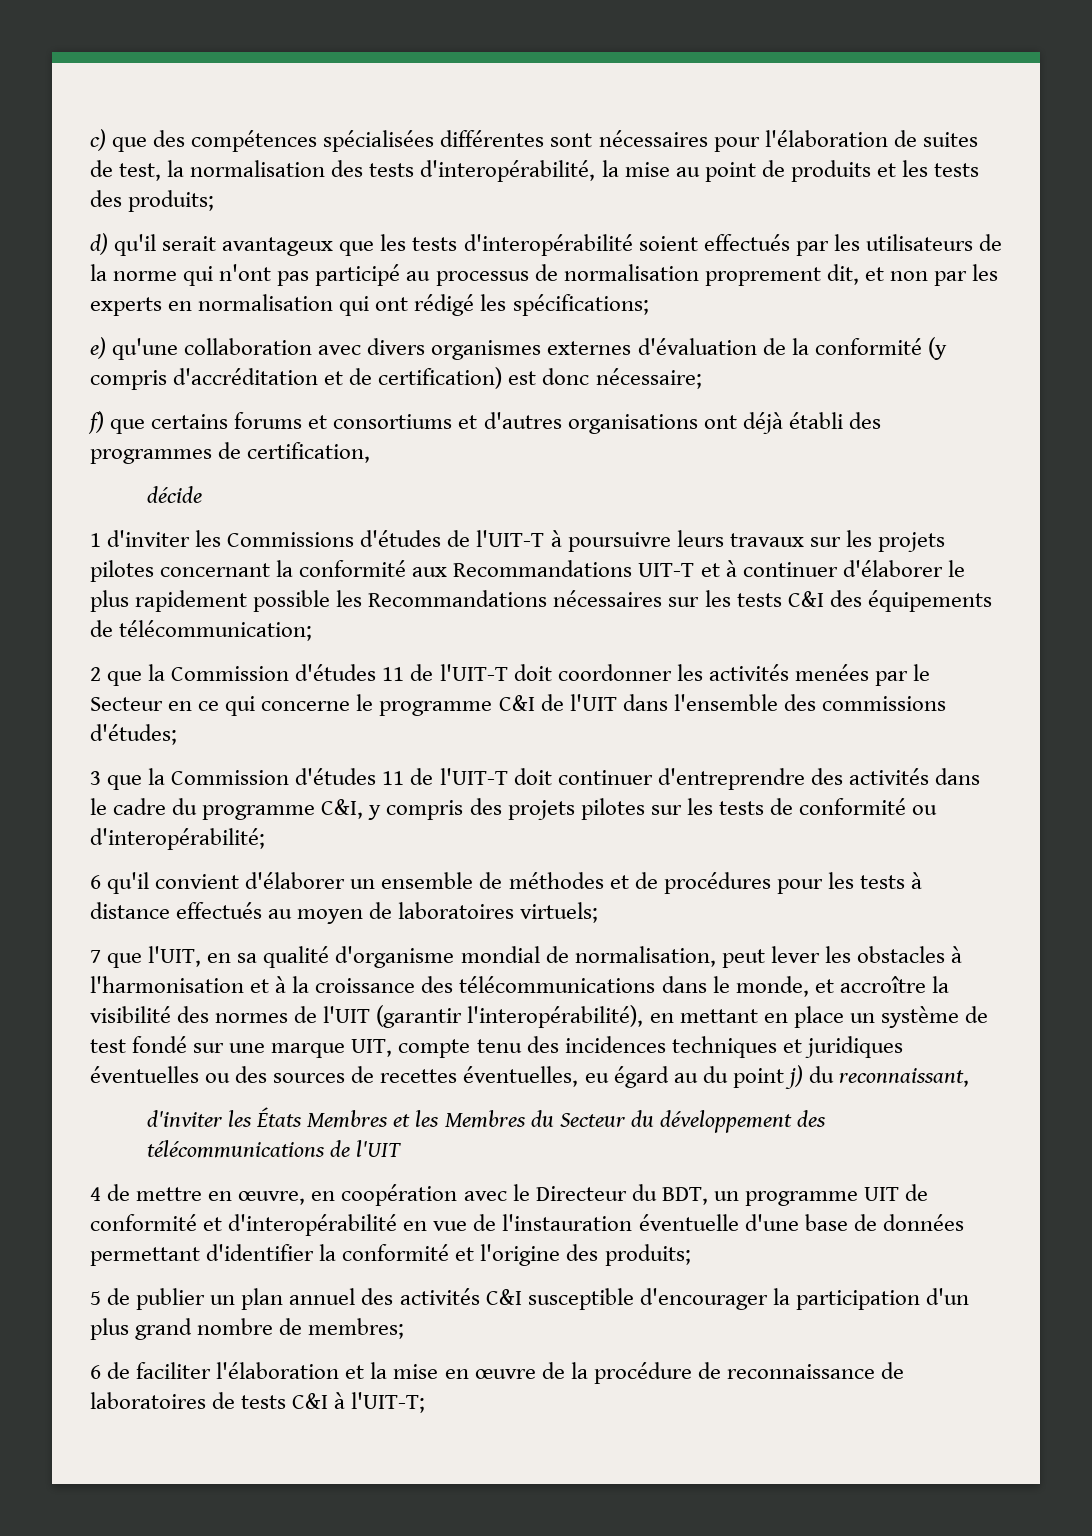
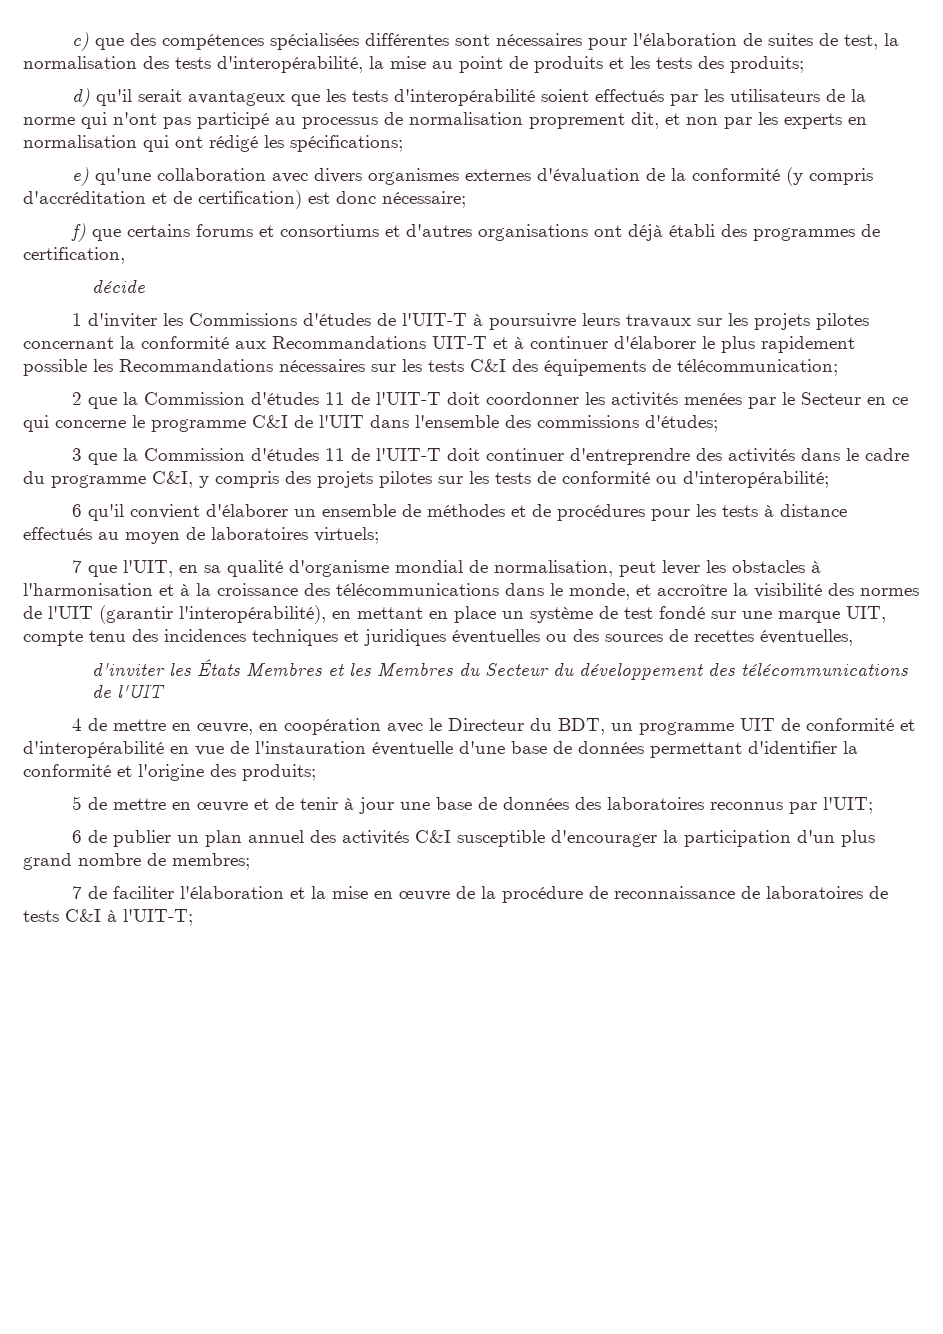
- 7 que l'UIT, en sa qualité d'organisme mondial de normalisation, peut lever les obstacles à l'harmonisation et à la croissance des télécommunications dans le monde, et accroître la visibilité des normes de l'UIT (garantir l'interopérabilité), en mettant en place un système de test fondé sur une marque UIT, compte tenu des incidences techniques et juridiques éventuelles ou des sources de recettes éventuelles, eu égard au du point j) du reconnaissant,
+ 7 que l'UIT, en sa qualité d'organisme mondial de normalisation, peut lever les obstacles à l'harmonisation et à la croissance des télécommunications dans le monde, et accroître la visibilité des normes de l'UIT (garantir l'interopérabilité), en mettant en place un système de test fondé sur une marque UIT, compte tenu des incidences techniques et juridiques éventuelles ou des sources de recettes éventuelles,
- 5 de publier un plan annuel des activités C&I susceptible d'encourager la participation d'un plus grand nombre de membres;
+ 5 de mettre en œuvre et de tenir à jour une base de données des laboratoires reconnus par l'UIT;
+ 6 de publier un plan annuel des activités C&I susceptible d'encourager la participation d'un plus grand nombre de membres;
- 6 de faciliter l'élaboration et la mise en œuvre de la procédure de reconnaissance de laboratoires de tests C&I à l'UIT-T;
+ 7 de faciliter l'élaboration et la mise en œuvre de la procédure de reconnaissance de laboratoires de tests C&I à l'UIT-T;

